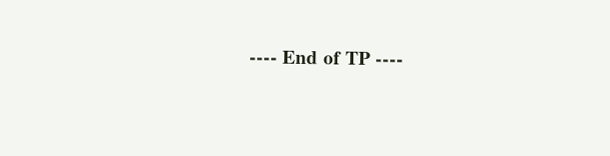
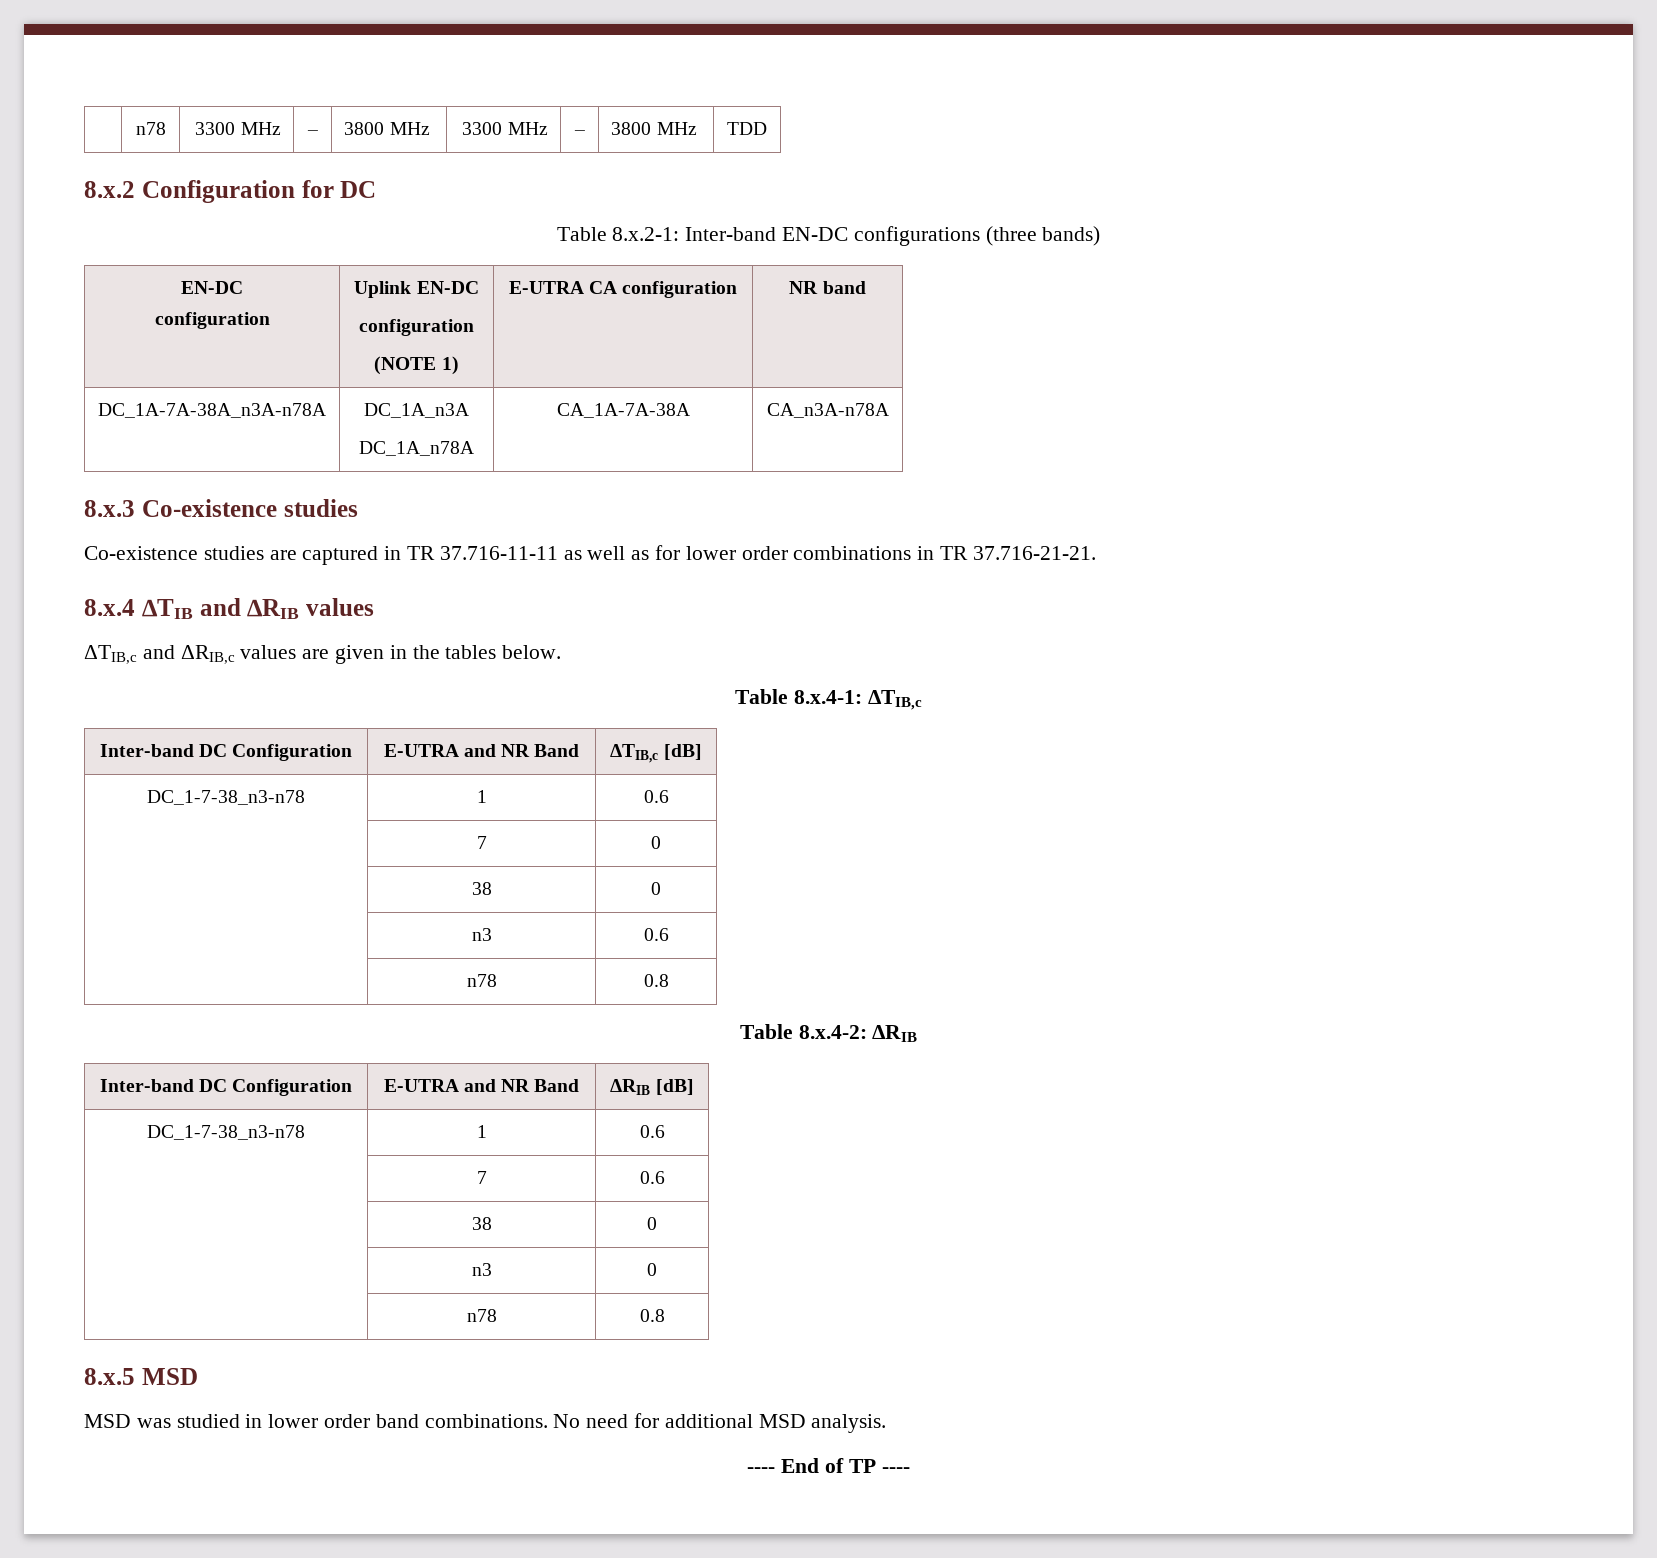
+ | n78 | 3300 MHz | – | 3800 MHz | 3300 MHz | – | 3800 MHz | TDD
+ 8.x.2 Configuration for DC
+ Table 8.x.2-1: Inter-band EN-DC configurations (three bands)
+ EN-DC
+ configuration | Uplink EN-DC
+ configuration
+ (NOTE 1) | E-UTRA CA configuration | NR band
+ DC_1A-7A-38A_n3A-n78A | DC_1A_n3A
+ DC_1A_n78A | CA_1A-7A-38A | CA_n3A-n78A
+ 8.x.3 Co-existence studies
+ Co-existence studies are captured in TR 37.716-11-11 as well as for lower order combinations in TR 37.716-21-21.
+ 8.x.4 ∆TIB and ∆RIB values
+ ΔTIB,c and ΔRIB,c values are given in the tables below.
+ Table 8.x.4-1: ΔTIB,c
+ Inter-band DC Configuration | E-UTRA and NR Band | ΔTIB,c [dB]
+ DC_1-7-38_n3-n78 | 1 | 0.6
+ | 7 | 0
+ | 38 | 0
+ | n3 | 0.6
+ | n78 | 0.8
+ Table 8.x.4-2: ΔRIB
+ Inter-band DC Configuration | E-UTRA and NR Band | ΔRIB [dB]
+ DC_1-7-38_n3-n78 | 1 | 0.6
+ | 7 | 0.6
+ | 38 | 0
+ | n3 | 0
+ | n78 | 0.8
+ 8.x.5 MSD
+ MSD was studied in lower order band combinations. No need for additional MSD analysis.

